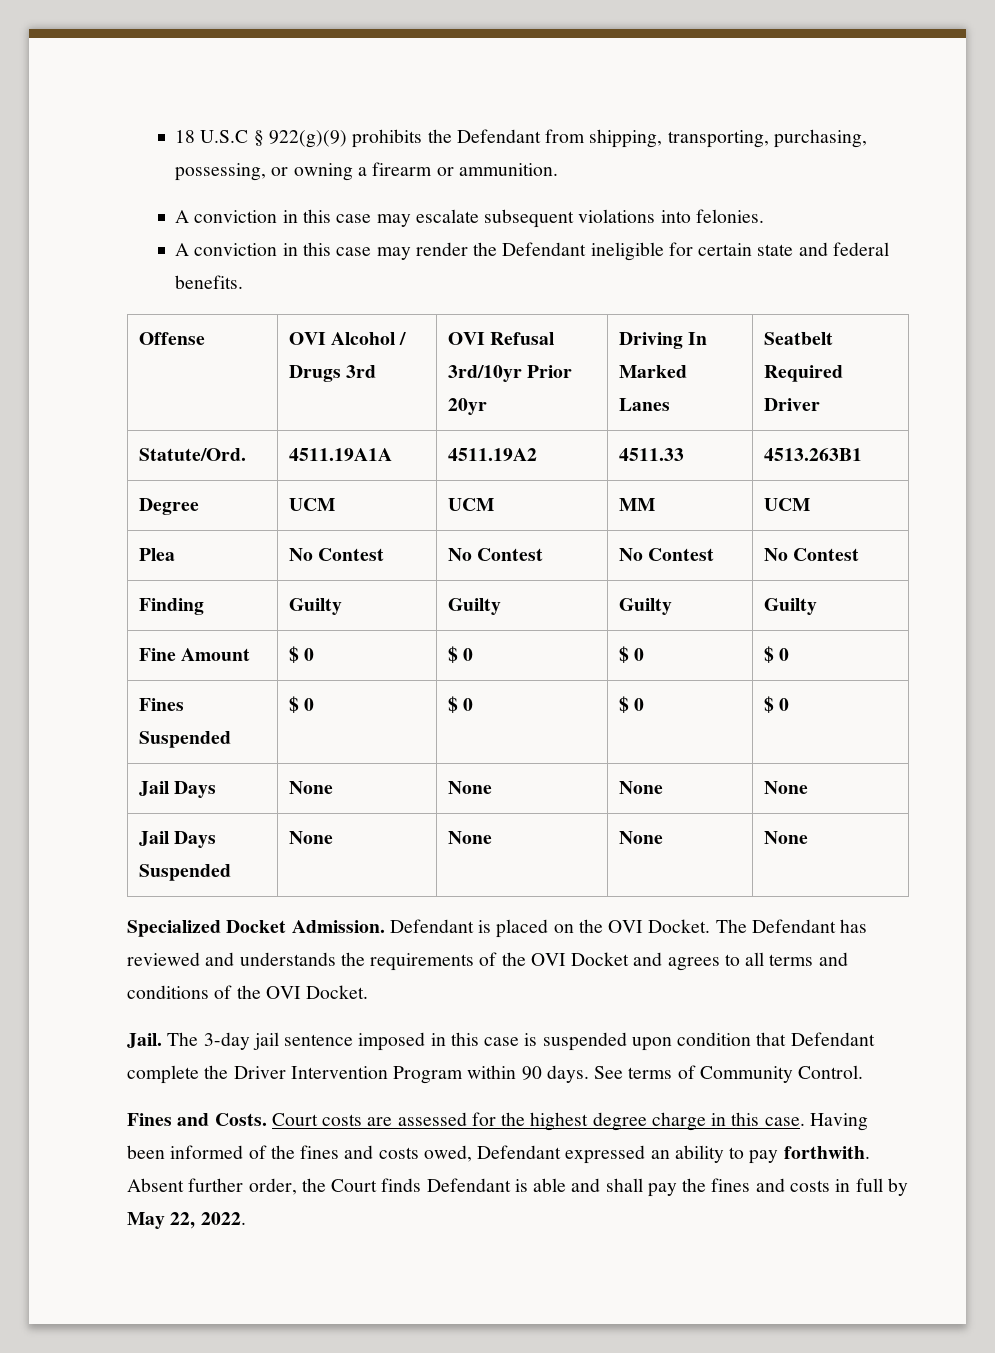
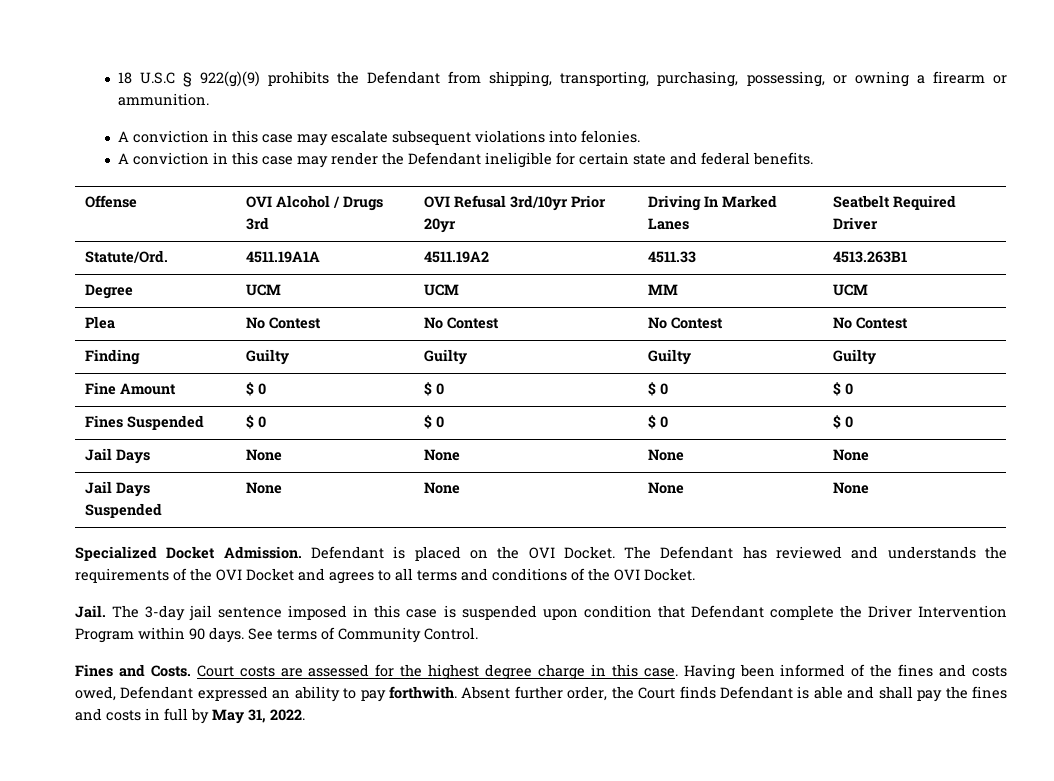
- Absent further order, the Court finds Defendant is able and shall pay the fines and costs in full by May 22, 2022.
+ Absent further order, the Court finds Defendant is able and shall pay the fines and costs in full by May 31, 2022.

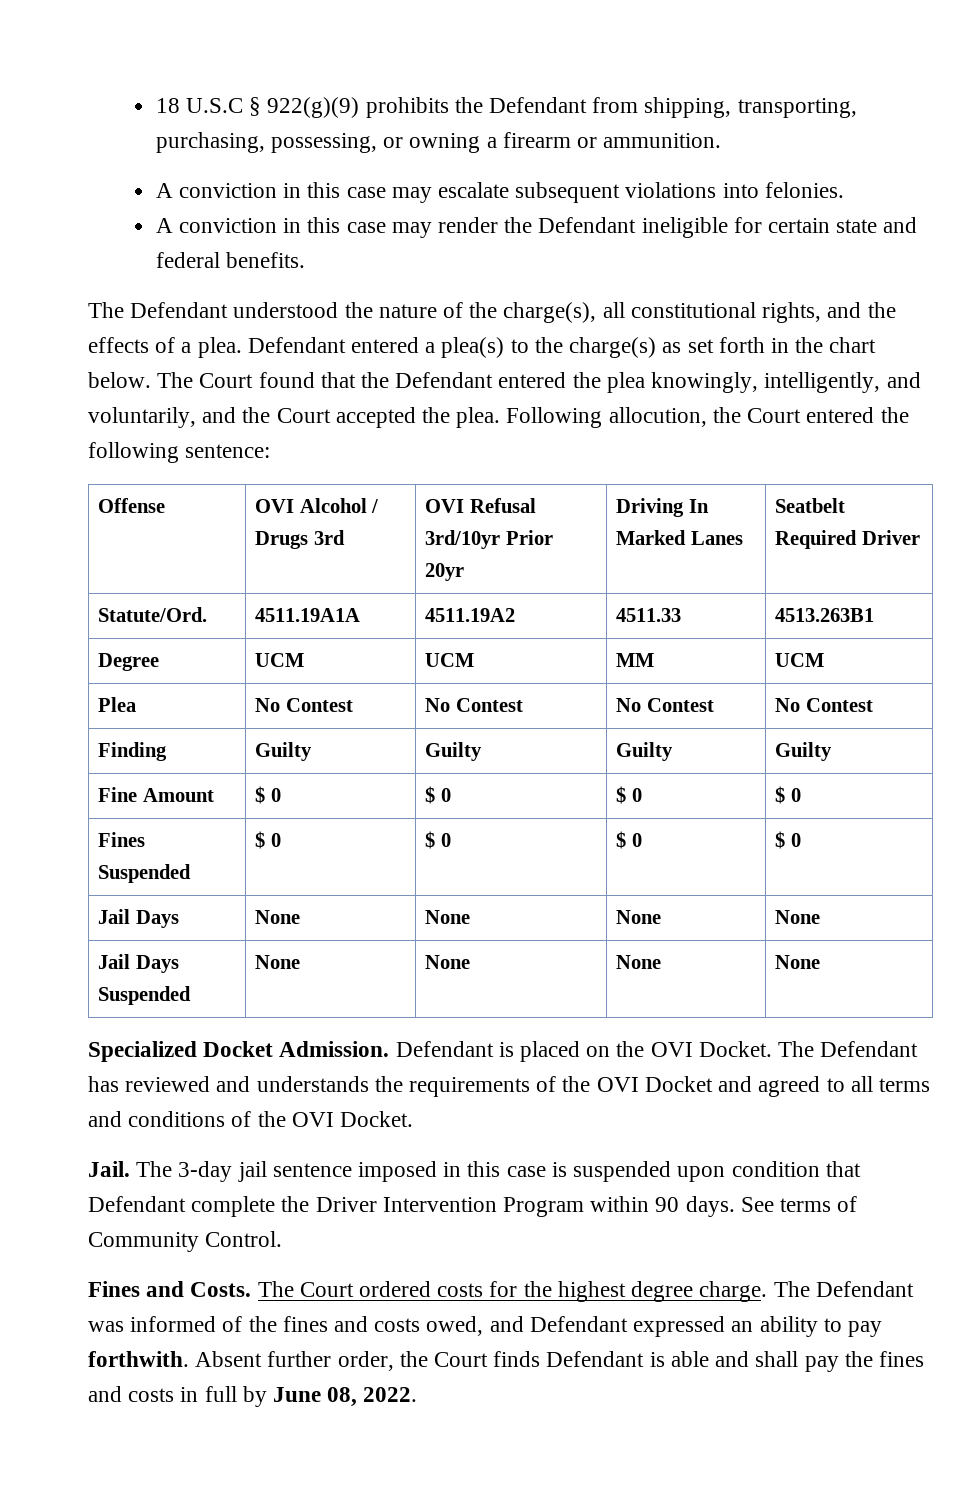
+ The Defendant understood the nature of the charge(s), all constitutional rights, and the effects of a plea. Defendant entered a plea(s) to the charge(s) as set forth in the chart below. The Court found that the Defendant entered the plea knowingly, intelligently, and voluntarily, and the Court accepted the plea. Following allocution, the Court entered the following sentence:
- The Defendant has reviewed and understands the requirements of the OVI Docket and agrees to all terms and conditions of the OVI Docket.
+ The Defendant has reviewed and understands the requirements of the OVI Docket and agreed to all terms and conditions of the OVI Docket.
- Court costs are assessed for the highest degree charge in this case. Having been informed of the fines and costs owed, Defendant expressed an ability to pay forthwith.
+ The Court ordered costs for the highest degree charge. The Defendant was informed of the fines and costs owed, and Defendant expressed an ability to pay forthwith.
- Absent further order, the Court finds Defendant is able and shall pay the fines and costs in full by May 31, 2022.
+ Absent further order, the Court finds Defendant is able and shall pay the fines and costs in full by June 08, 2022.

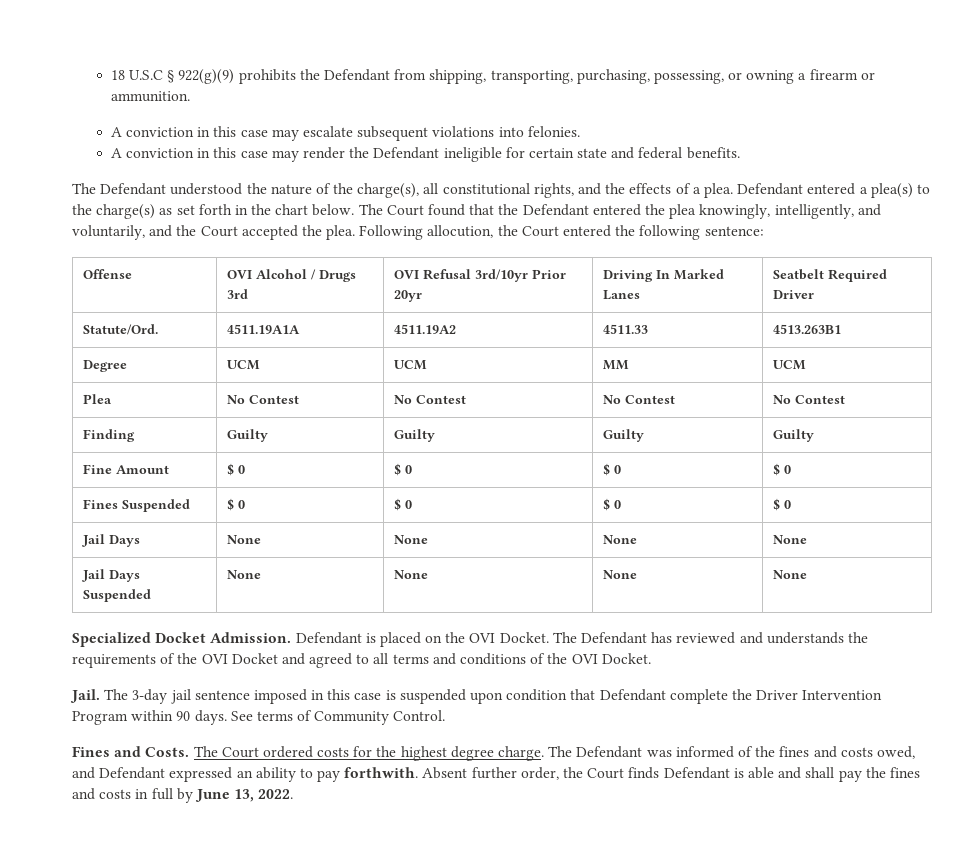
- Absent further order, the Court finds Defendant is able and shall pay the fines and costs in full by June 08, 2022.
+ Absent further order, the Court finds Defendant is able and shall pay the fines and costs in full by June 13, 2022.

